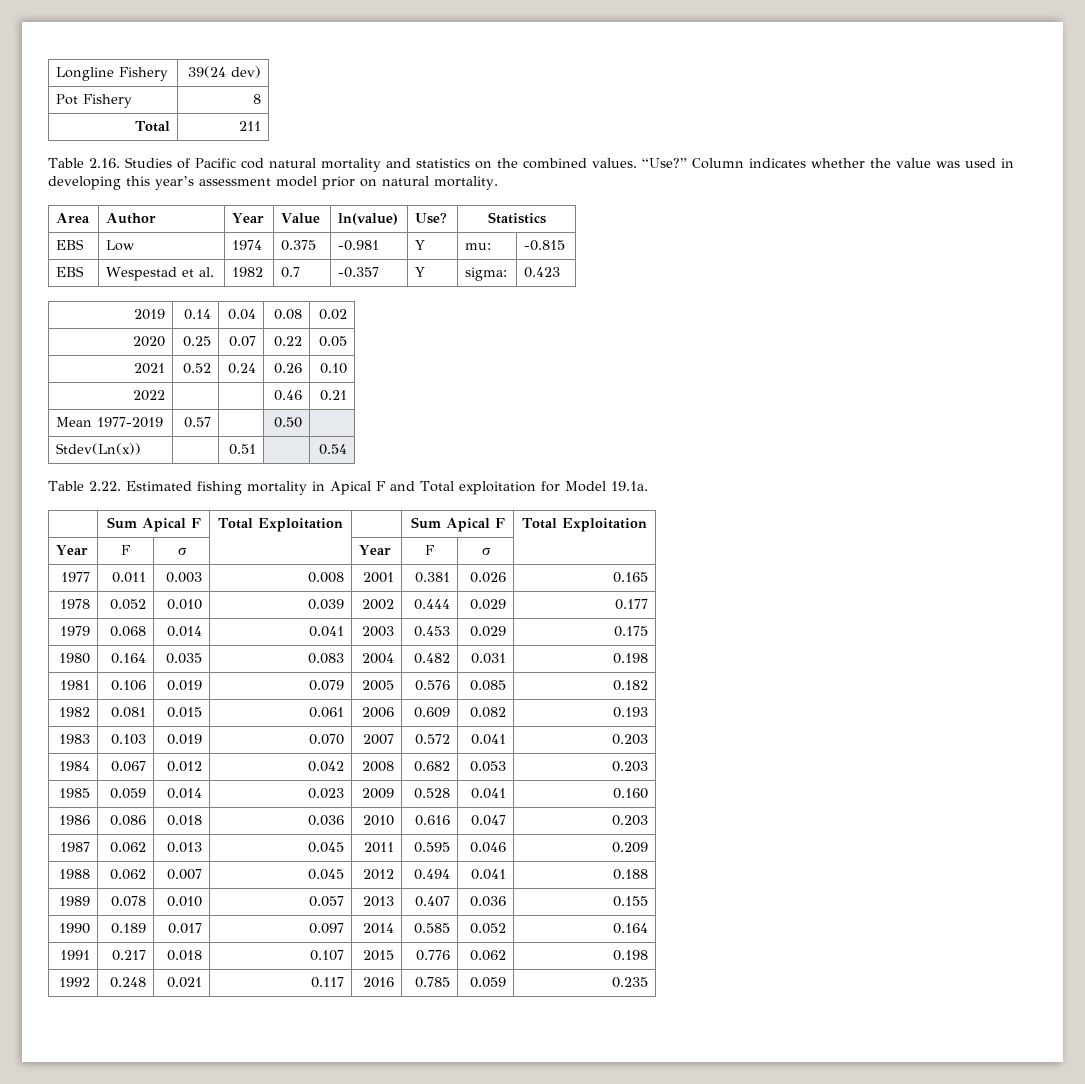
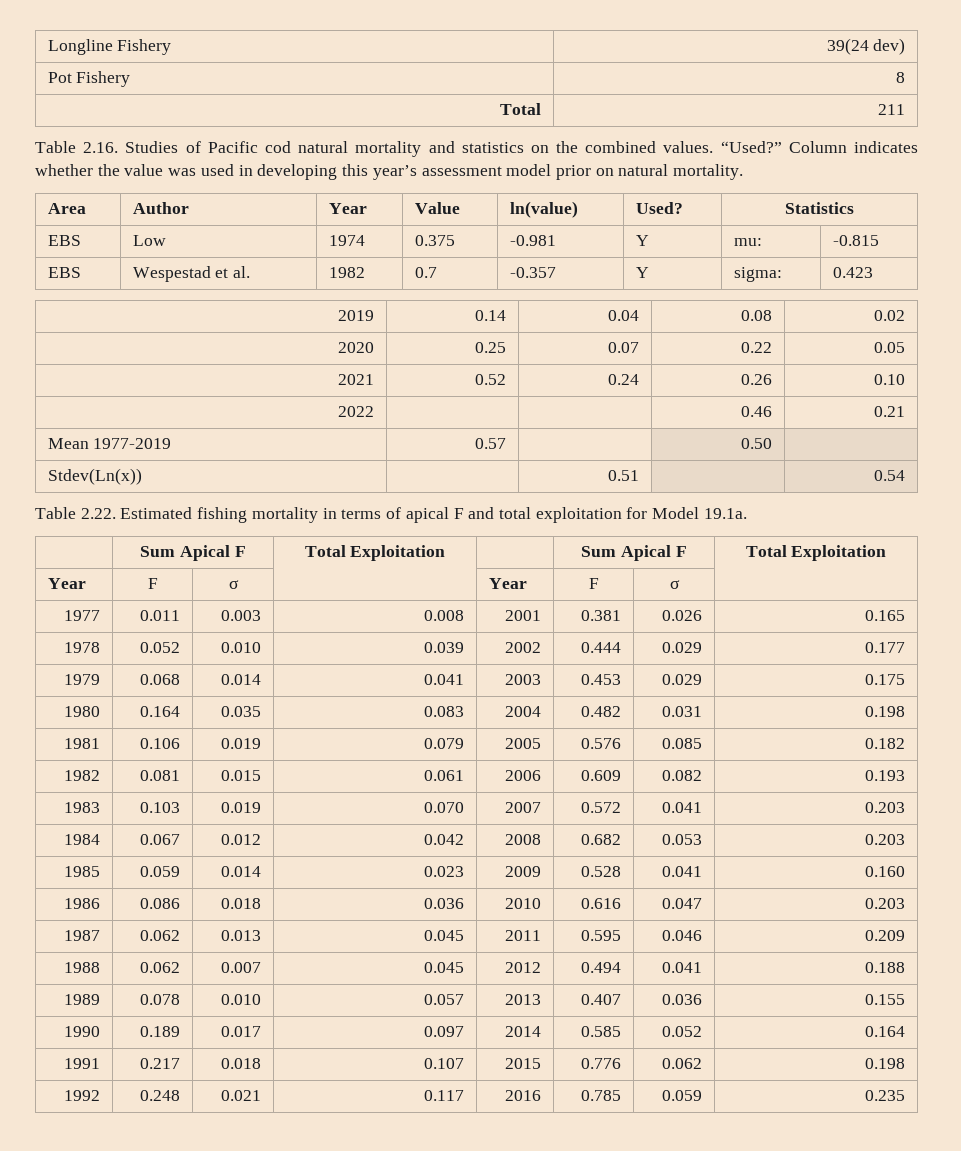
- “Use?”
+ “Used?”
- Area | Author | Year | Value | ln(value) | Use? | Statistics
+ Area | Author | Year | Value | ln(value) | Used? | Statistics
- Table 2.22. Estimated fishing mortality in Apical F and Total exploitation for Model 19.1a.
+ Table 2.22. Estimated fishing mortality in terms of apical F and total exploitation for Model 19.1a.

